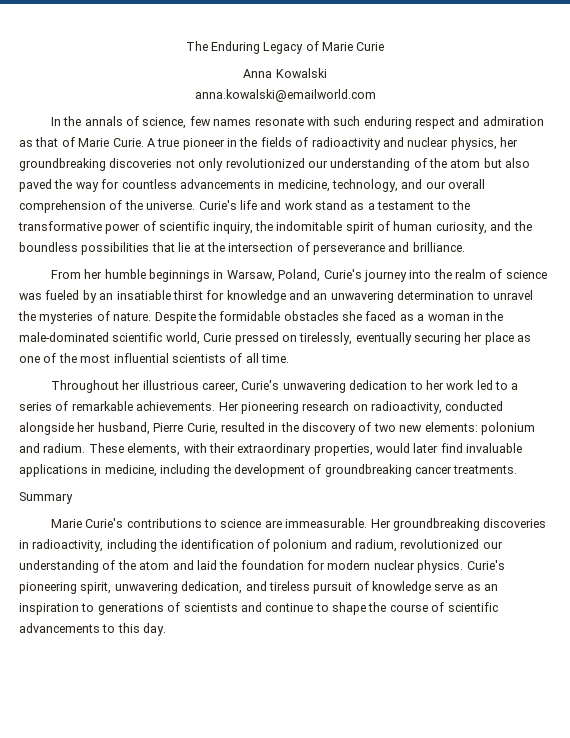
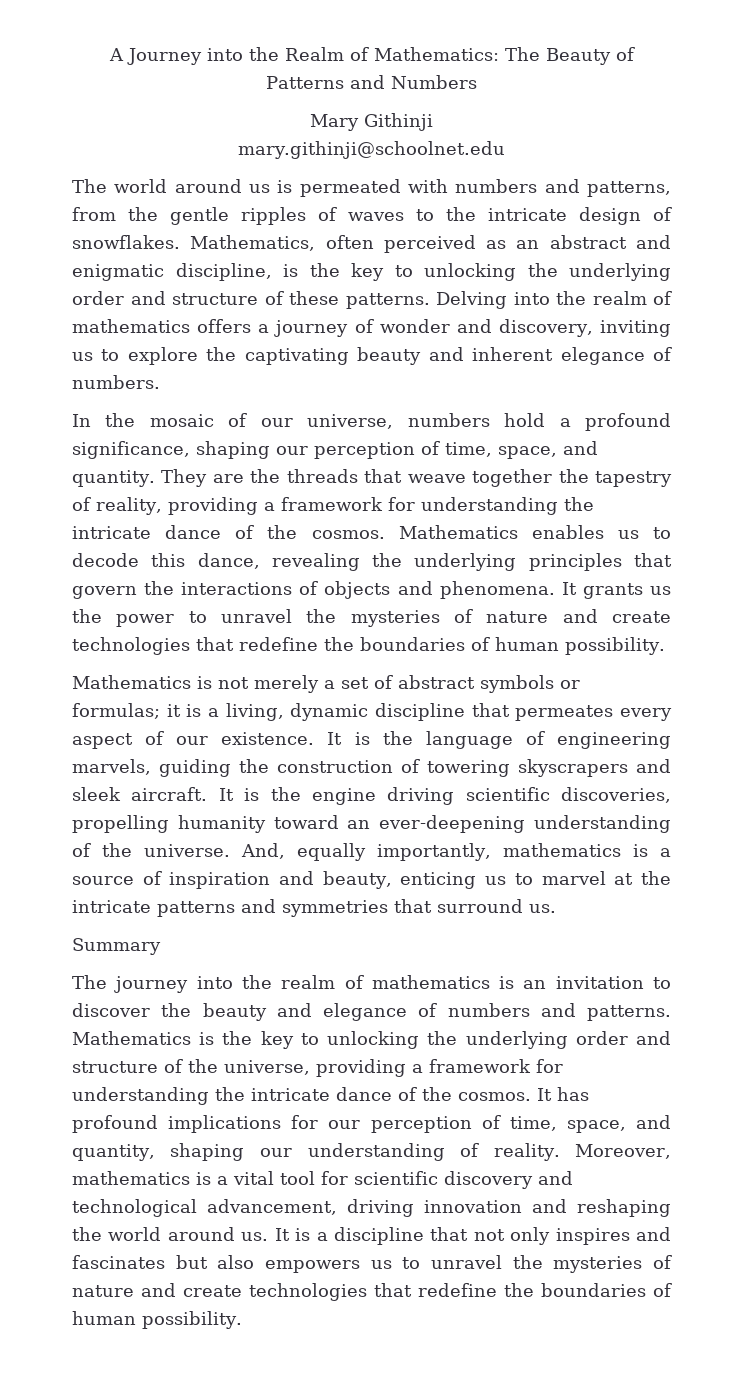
- The Enduring Legacy of Marie Curie
- Anna Kowalski
- anna.kowalski@emailworld.com
- In the annals of science, few names resonate with such enduring respect and admiration as that of Marie Curie. A true pioneer in the fields of radioactivity and nuclear physics, her groundbreaking discoveries not only revolutionized our understanding of the atom but also paved the way for countless advancements in medicine, technology, and our overall comprehension of the universe. Curie's life and work stand as a testament to the transformative power of scientific inquiry, the indomitable spirit of human curiosity, and the boundless possibilities that lie at the intersection of perseverance and brilliance.
- From her humble beginnings in Warsaw, Poland, Curie's journey into the realm of science was fueled by an insatiable thirst for knowledge and an unwavering determination to unravel the mysteries of nature. Despite the formidable obstacles she faced as a woman in the male-dominated scientific world, Curie pressed on tirelessly, eventually securing her place as one of the most influential scientists of all time.
- Throughout her illustrious career, Curie's unwavering dedication to her work led to a series of remarkable achievements. Her pioneering research on radioactivity, conducted alongside her husband, Pierre Curie, resulted in the discovery of two new elements: polonium and radium. These elements, with their extraordinary properties, would later find invaluable applications in medicine, including the development of groundbreaking cancer treatments.
+ A Journey into the Realm of Mathematics: The Beauty of Patterns and Numbers
+ Mary Githinji
+ mary.githinji@schoolnet.edu
+ The world around us is permeated with numbers and patterns, from the gentle ripples of waves to the intricate design of snowflakes. Mathematics, often perceived as an abstract and enigmatic discipline, is the key to unlocking the underlying order and structure of these patterns. Delving into the realm of mathematics offers a journey of wonder and discovery, inviting us to explore the captivating beauty and inherent elegance of numbers.
+ In the mosaic of our universe, numbers hold a profound significance, shaping our perception of time, space, and quantity. They are the threads that weave together the tapestry of reality, providing a framework for understanding the intricate dance of the cosmos. Mathematics enables us to decode this dance, revealing the underlying principles that govern the interactions of objects and phenomena. It grants us the power to unravel the mysteries of nature and create technologies that redefine the boundaries of human possibility.
+ Mathematics is not merely a set of abstract symbols or formulas; it is a living, dynamic discipline that permeates every aspect of our existence. It is the language of engineering marvels, guiding the construction of towering skyscrapers and sleek aircraft. It is the engine driving scientific discoveries, propelling humanity toward an ever-deepening understanding of the universe. And, equally importantly, mathematics is a source of inspiration and beauty, enticing us to marvel at the intricate patterns and symmetries that surround us.
  Summary
- Marie Curie's contributions to science are immeasurable. Her groundbreaking discoveries in radioactivity, including the identification of polonium and radium, revolutionized our understanding of the atom and laid the foundation for modern nuclear physics. Curie's pioneering spirit, unwavering dedication, and tireless pursuit of knowledge serve as an inspiration to generations of scientists and continue to shape the course of scientific advancements to this day.
+ The journey into the realm of mathematics is an invitation to discover the beauty and elegance of numbers and patterns. Mathematics is the key to unlocking the underlying order and structure of the universe, providing a framework for understanding the intricate dance of the cosmos. It has profound implications for our perception of time, space, and quantity, shaping our understanding of reality. Moreover, mathematics is a vital tool for scientific discovery and technological advancement, driving innovation and reshaping the world around us. It is a discipline that not only inspires and fascinates but also empowers us to unravel the mysteries of nature and create technologies that redefine the boundaries of human possibility.

